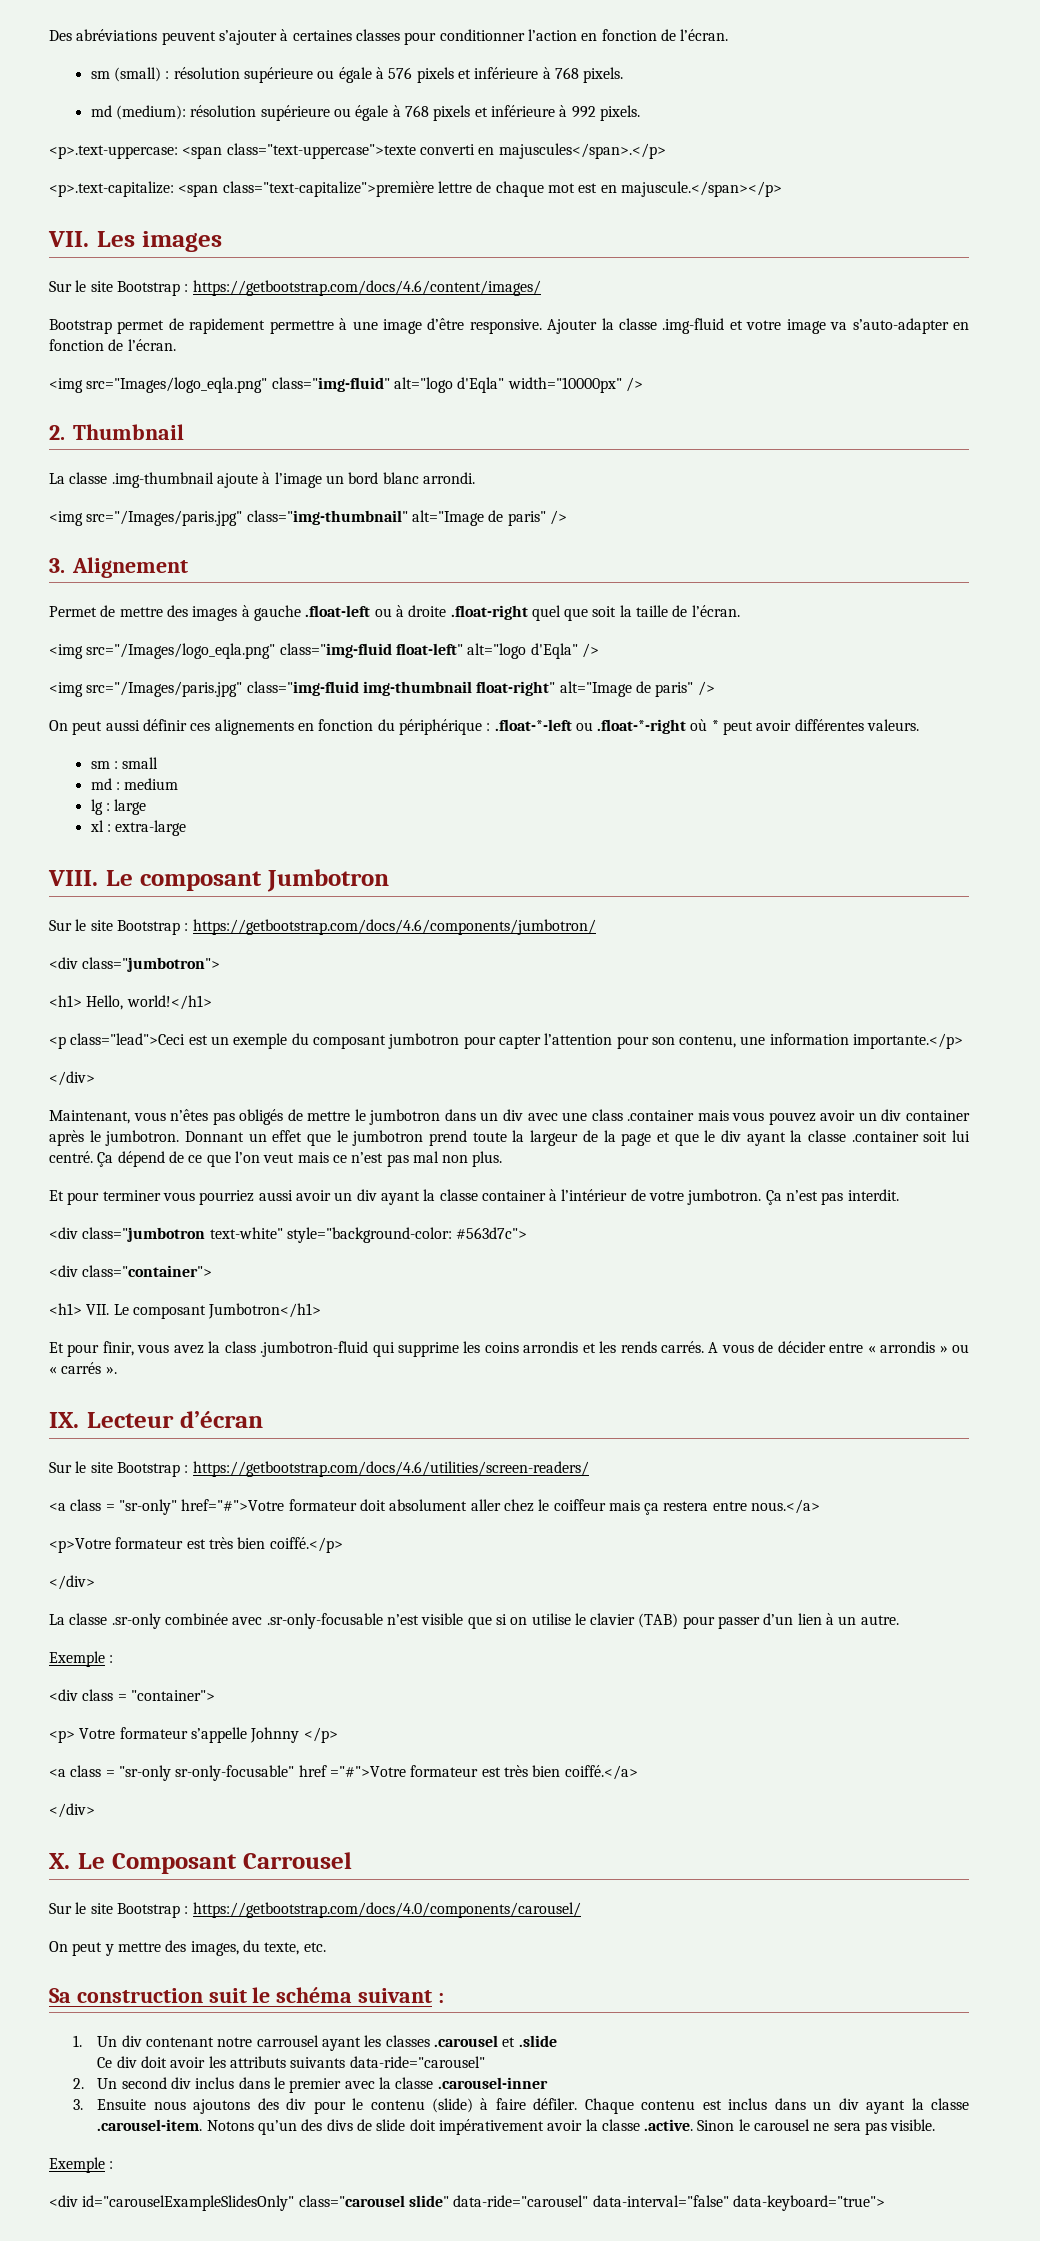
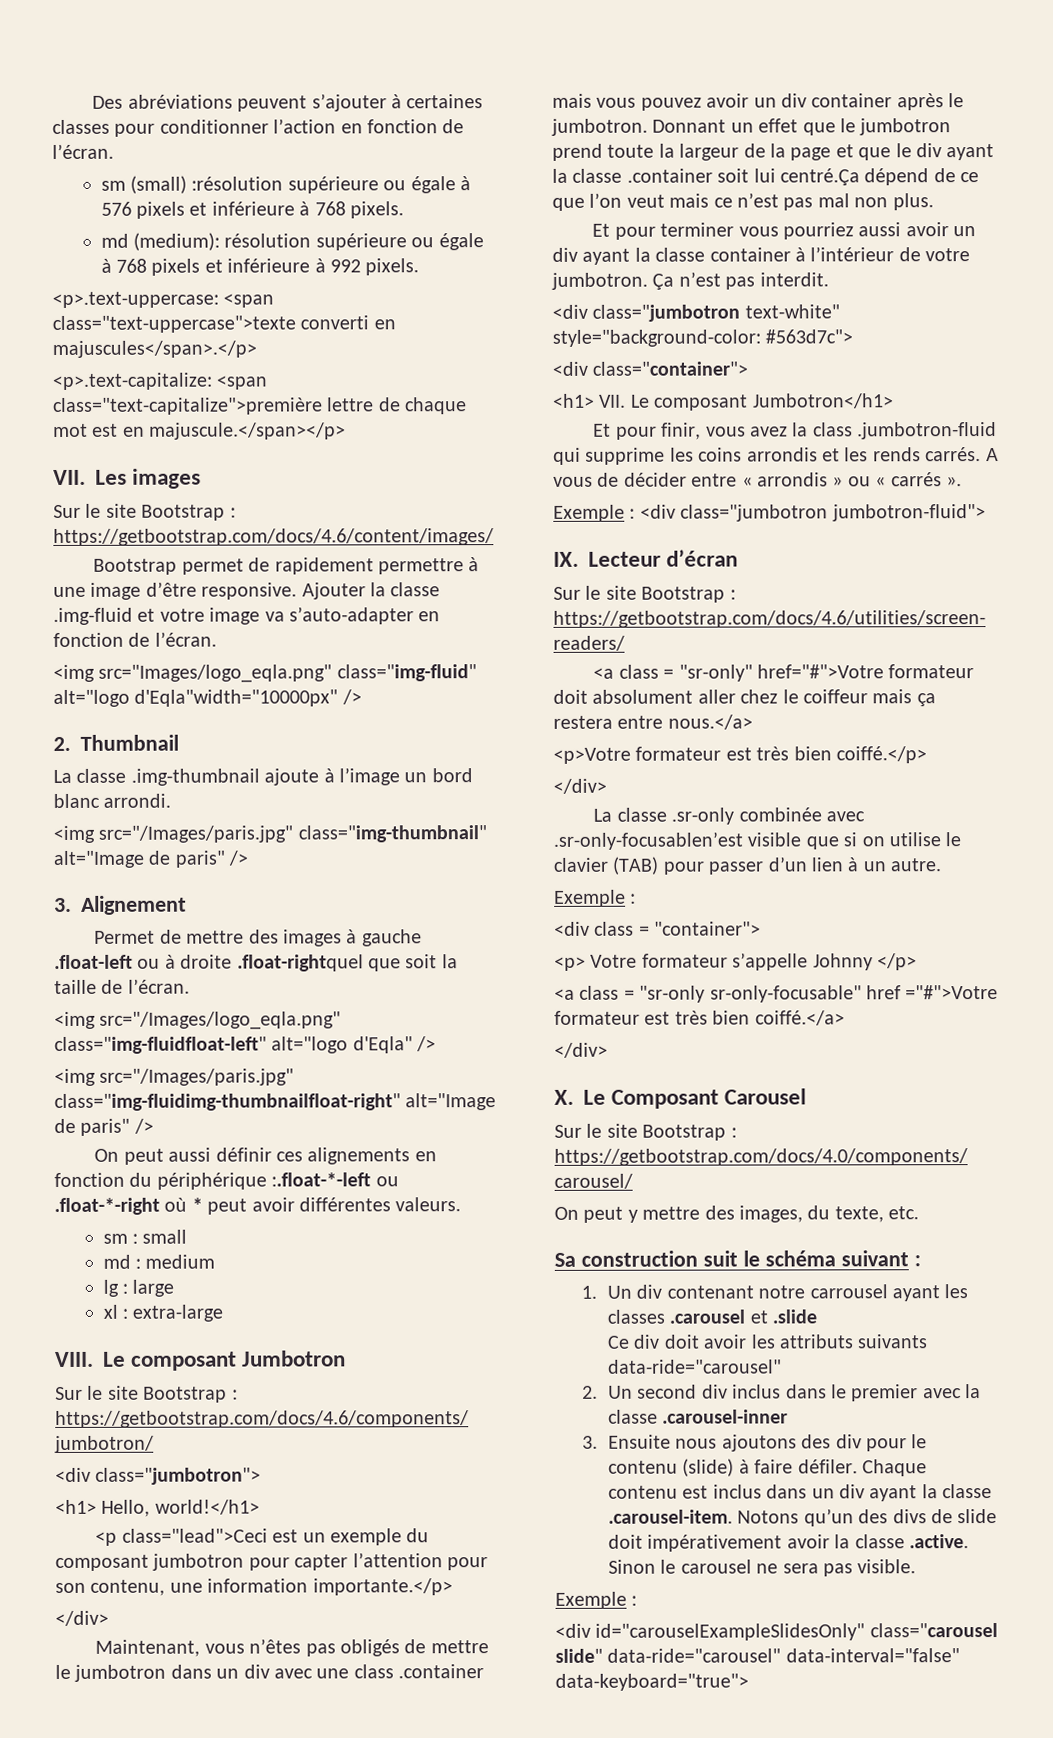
- sm (small) : résolution supérieure ou égale à 576 pixels et inférieure à 768 pixels.
+ sm (small) :résolution supérieure ou égale à 576 pixels et inférieure à 768 pixels.
- <img src="Images/logo_eqla.png" class="img-fluid" alt="logo d'Eqla" width="10000px" />
+ <img src="Images/logo_eqla.png" class="img-fluid" alt="logo d'Eqla"width="10000px" />
- Permet de mettre des images à gauche .float-left ou à droite .float-right quel que soit la taille de l’écran.
+ Permet de mettre des images à gauche .float-left ou à droite .float-rightquel que soit la taille de l’écran.
- <img src="/Images/logo_eqla.png" class="img-fluid float-left" alt="logo d'Eqla" />
+ <img src="/Images/logo_eqla.png" class="img-fluidfloat-left" alt="logo d'Eqla" />
- <img src="/Images/paris.jpg" class="img-fluid img-thumbnail float-right" alt="Image de paris" />
+ <img src="/Images/paris.jpg" class="img-fluidimg-thumbnailfloat-right" alt="Image de paris" />
- On peut aussi définir ces alignements en fonction du périphérique : .float-*-left ou .float-*-right où * peut avoir différentes valeurs.
+ On peut aussi définir ces alignements en fonction du périphérique :.float-*-left ou .float-*-right où * peut avoir différentes valeurs.
- Donnant un effet que le jumbotron prend toute la largeur de la page et que le div ayant la classe .container soit lui centré. Ça dépend de ce que l’on veut mais ce n’est pas mal non plus.
+ Donnant un effet que le jumbotron prend toute la largeur de la page et que le div ayant la classe .container soit lui centré.Ça dépend de ce que l’on veut mais ce n’est pas mal non plus.
+ Exemple : <div class="jumbotron jumbotron-fluid">
- La classe .sr-only combinée avec .sr-only-focusable n’est visible que si on utilise le clavier (TAB) pour passer d’un lien à un autre.
+ La classe .sr-only combinée avec .sr-only-focusablen’est visible que si on utilise le clavier (TAB) pour passer d’un lien à un autre.
- X. Le Composant Carrousel
+ X. Le Composant Carousel

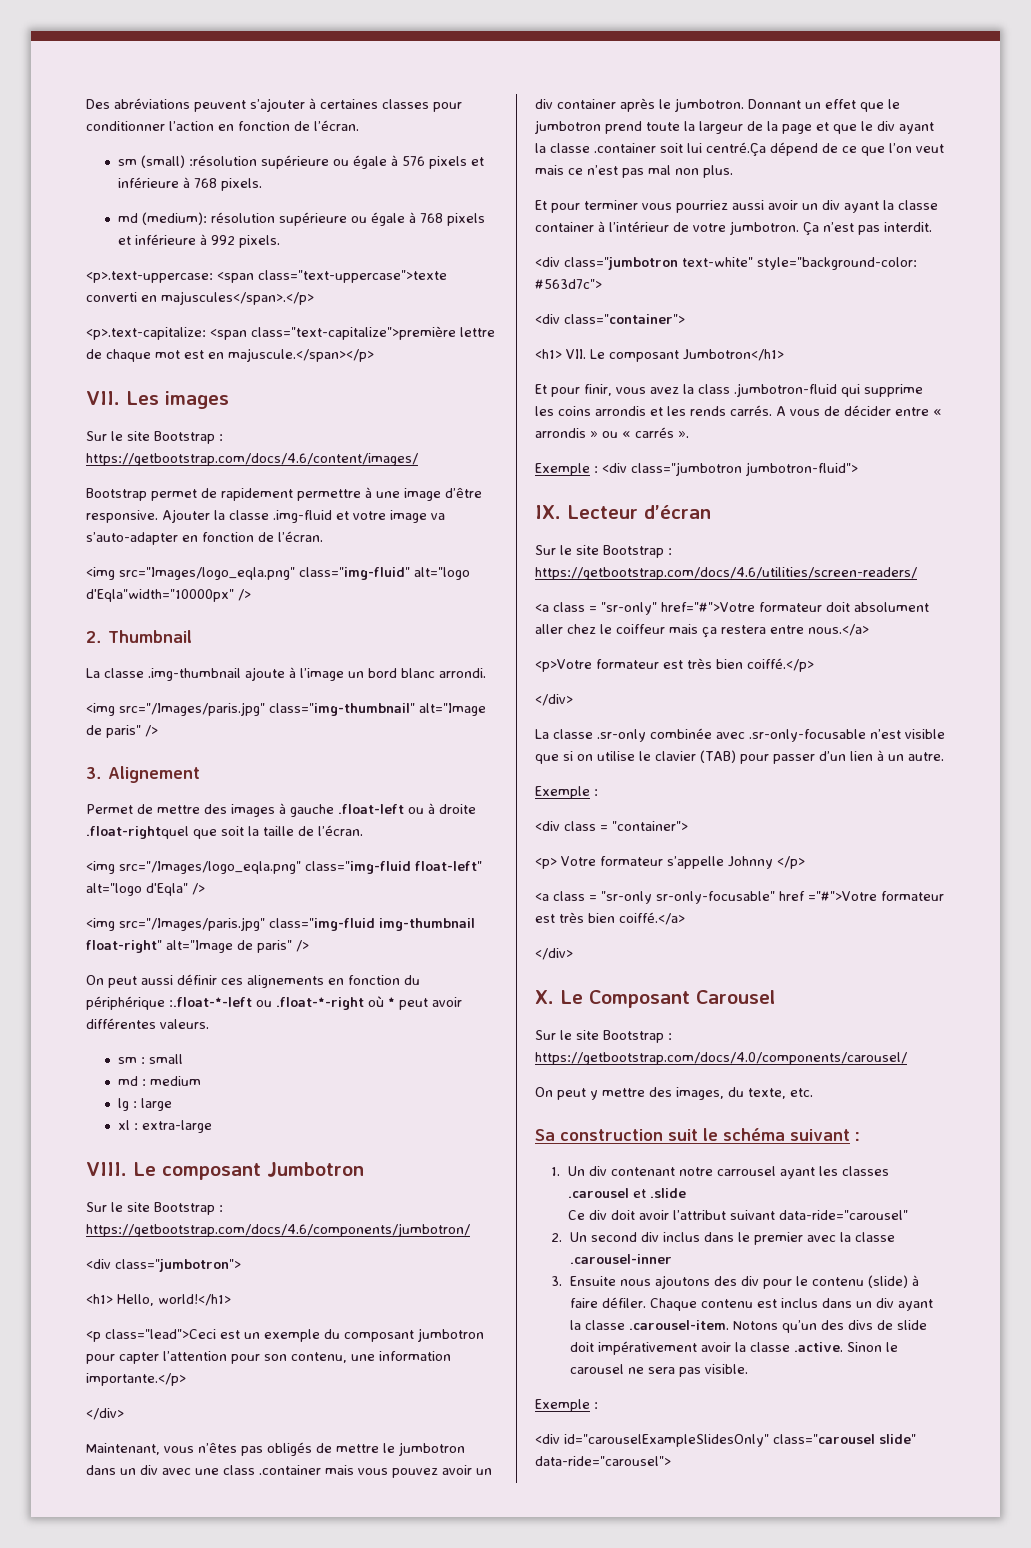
- <img src="/Images/logo_eqla.png" class="img-fluidfloat-left" alt="logo d'Eqla" />
+ <img src="/Images/logo_eqla.png" class="img-fluid float-left" alt="logo d'Eqla" />
- <img src="/Images/paris.jpg" class="img-fluidimg-thumbnailfloat-right" alt="Image de paris" />
+ <img src="/Images/paris.jpg" class="img-fluid img-thumbnail float-right" alt="Image de paris" />
- La classe .sr-only combinée avec .sr-only-focusablen’est visible que si on utilise le clavier (TAB) pour passer d’un lien à un autre.
+ La classe .sr-only combinée avec .sr-only-focusable n’est visible que si on utilise le clavier (TAB) pour passer d’un lien à un autre.
- Ce div doit avoir les attributs suivants data-ride="carousel"
+ Ce div doit avoir l’attribut suivant data-ride="carousel"
- <div id="carouselExampleSlidesOnly" class="carousel slide" data-ride="carousel" data-interval="false" data-keyboard="true">
+ <div id="carouselExampleSlidesOnly" class="carousel slide" data-ride="carousel">

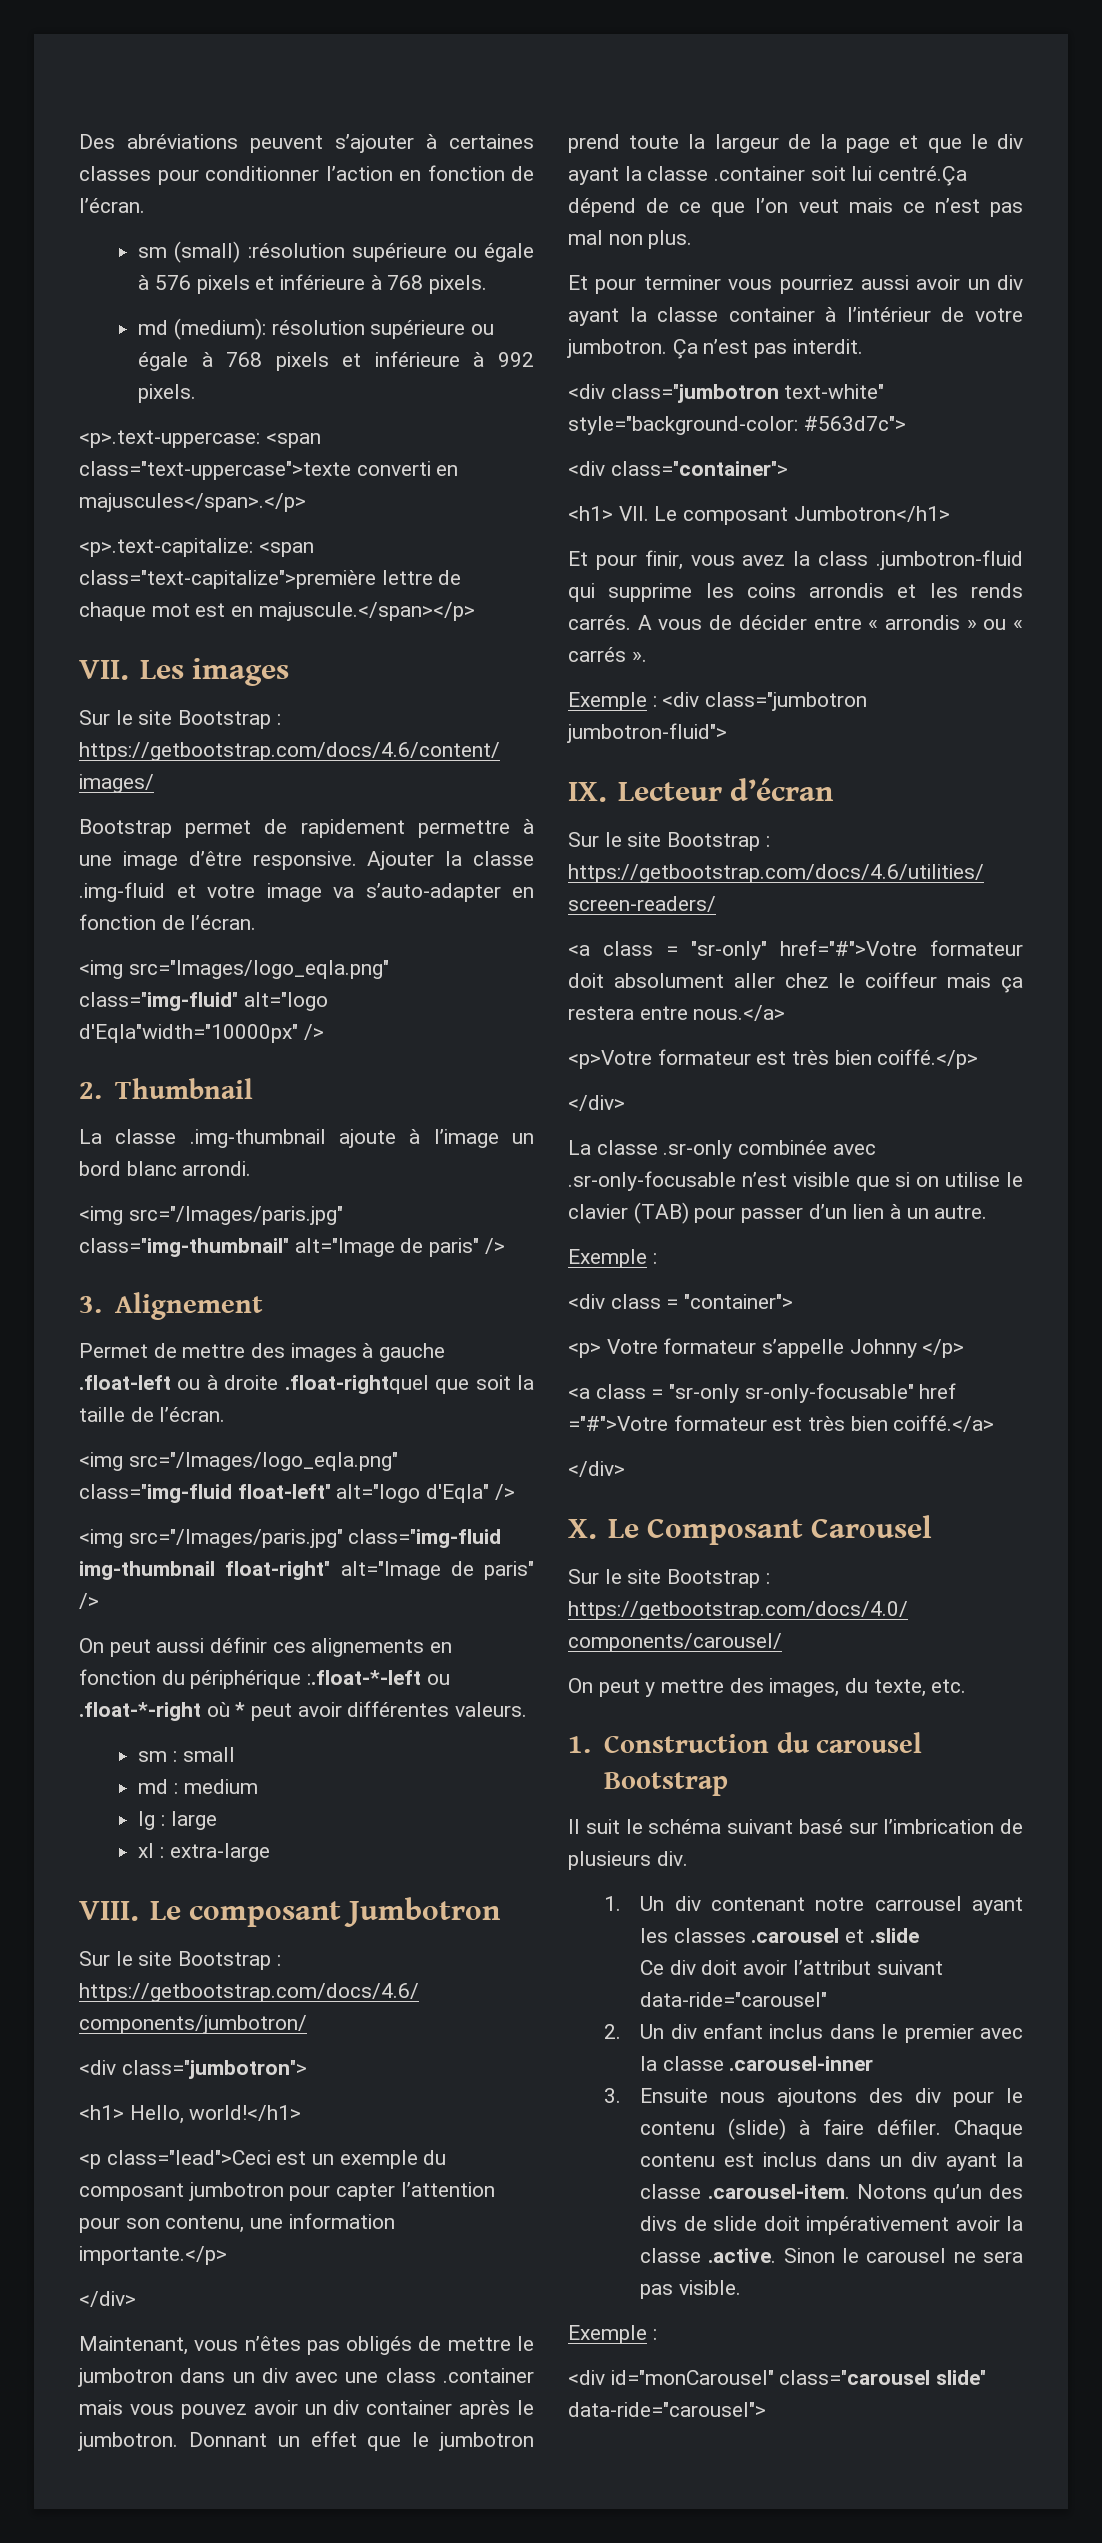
- Sa construction suit le schéma suivant :
+ 1. Construction du carousel Bootstrap
+ Il suit le schéma suivant basé sur l’imbrication de plusieurs div.
- 2. Un second div inclus dans le premier avec la classe .carousel-inner
+ 2. Un div enfant inclus dans le premier avec la classe .carousel-inner
- <div id="carouselExampleSlidesOnly" class="carousel slide" data-ride="carousel">
+ <div id="monCarousel" class="carousel slide" data-ride="carousel">

